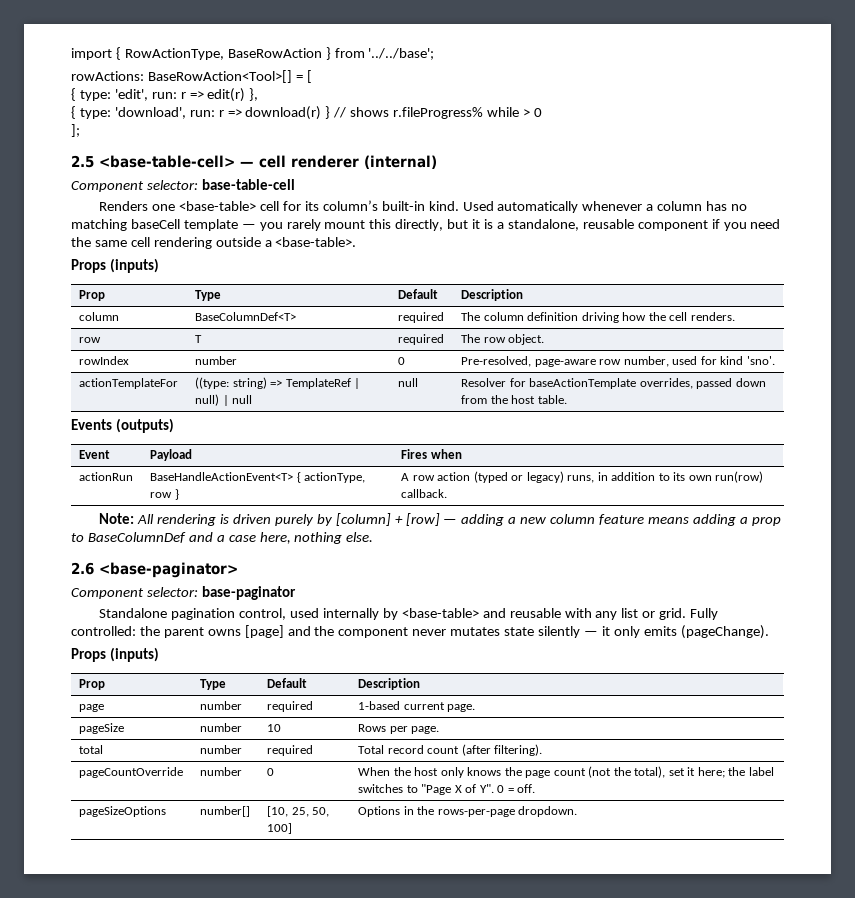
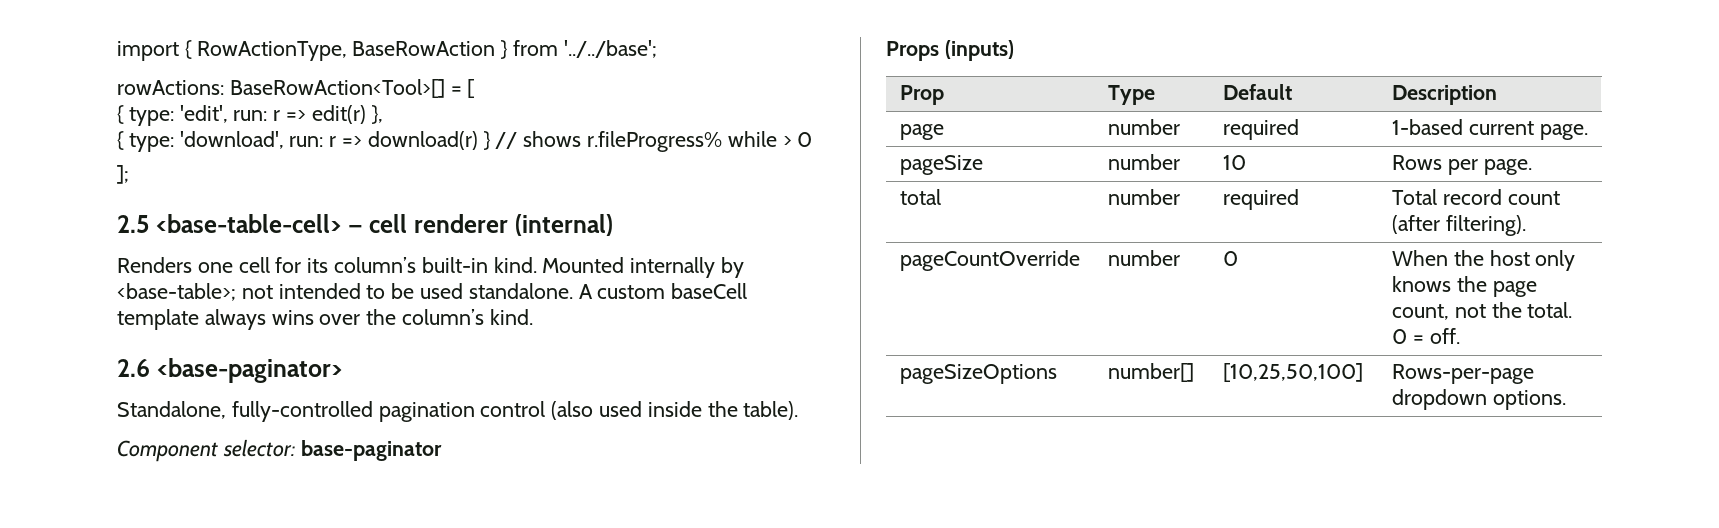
- Component selector: base-table-cell
- Renders one <base-table> cell for its column’s built-in kind.
+ Renders one cell for its column’s built-in kind.
- Used automatically whenever a column has no matching baseCell template — you rarely mount this directly, but it is a standalone, reusable component if you need the same cell rendering outside a <base-table>.
- Props (inputs)
- Prop | Type | Default | Description
- column | BaseColumnDef<T> | required | The column definition driving how the cell renders.
- row | T | required | The row object.
- rowIndex | number | 0 | Pre-resolved, page-aware row number, used for kind 'sno'.
- actionTemplateFor | ((type: string) => TemplateRef | null) | null | null | Resolver for baseActionTemplate overrides, passed down from the host table.
- Events (outputs)
- Event | Payload | Fires when
- actionRun | BaseHandleActionEvent<T> { actionType, row } | A row action (typed or legacy) runs, in addition to its own run(row) callback.
- Note: All rendering is driven purely by [column] + [row] — adding a new column feature means adding a prop to BaseColumnDef and a case here, nothing else.
+ Mounted internally by <base-table>; not intended to be used standalone. A custom baseCell template always wins over the column’s kind.
  2.6 <base-paginator>
+ Standalone, fully-controlled pagination control (also used inside the table).
  Component selector: base-paginator
- Standalone pagination control, used internally by <base-table> and reusable with any list or grid. Fully controlled: the parent owns [page] and the component never mutates state silently — it only emits (pageChange).
- pageCountOverride | number | 0 | When the host only knows the page count (not the total), set it here; the label switches to "Page X of Y". 0 = off.
+ pageCountOverride | number | 0 | When the host only knows the page count, not the total. 0 = off.
- pageSizeOptions | number[] | [10, 25, 50, 100] | Options in the rows-per-page dropdown.
+ pageSizeOptions | number[] | [10,25,50,100] | Rows-per-page dropdown options.

